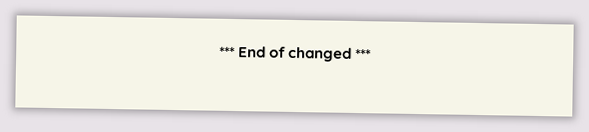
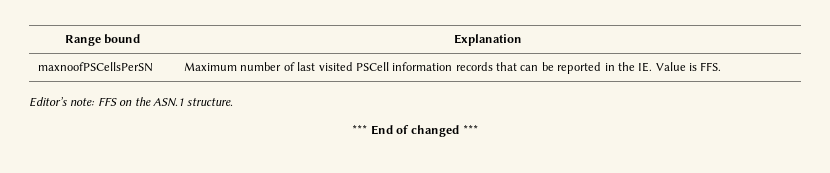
+ Range bound | Explanation
+ maxnoofPSCellsPerSN | Maximum number of last visited PSCell information records that can be reported in the IE. Value is FFS.
+ Editor’s note: FFS on the ASN.1 structure.

